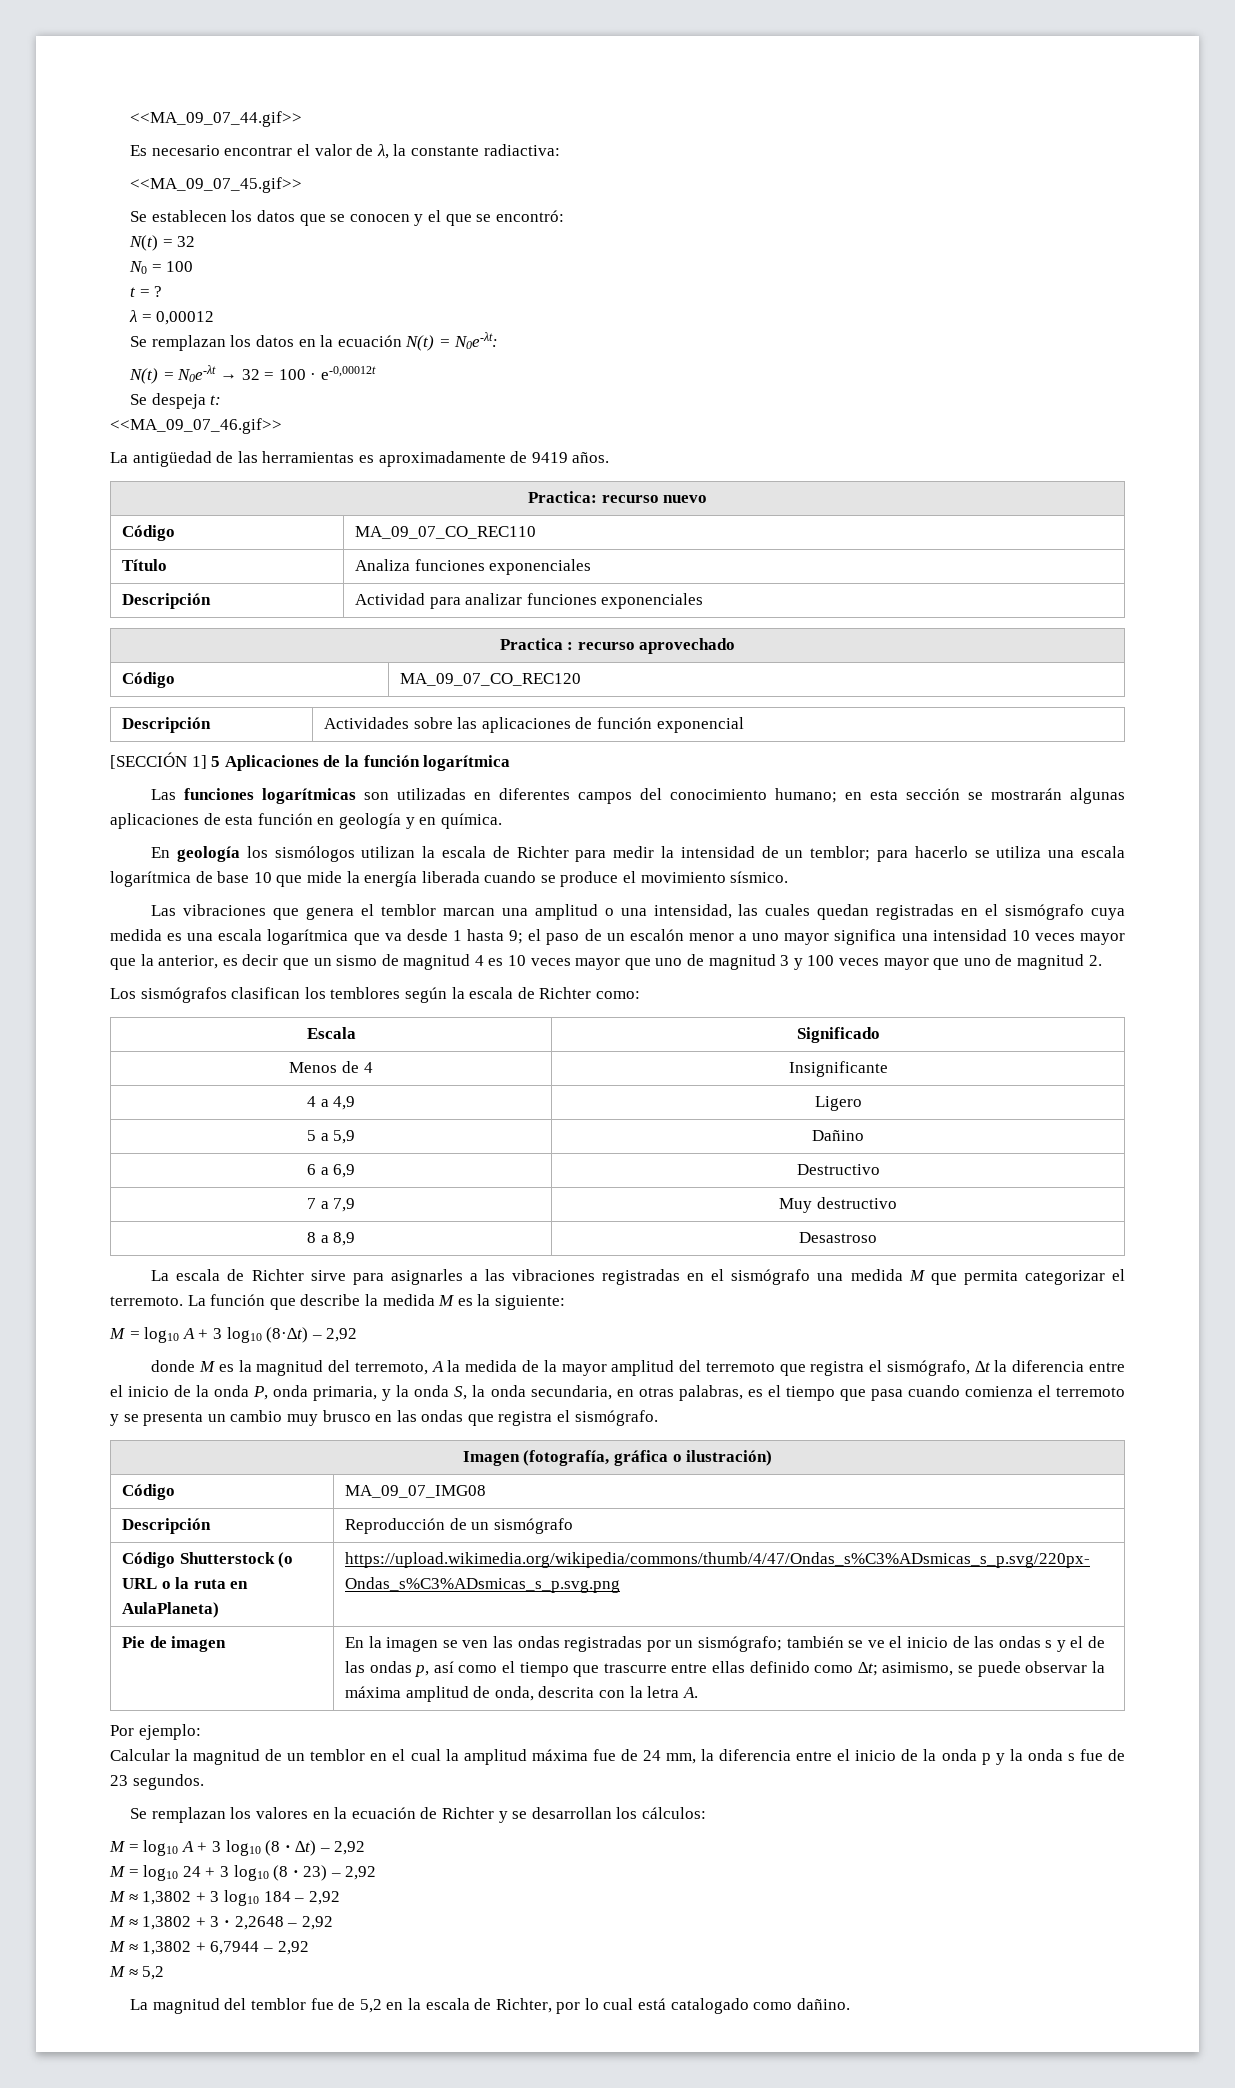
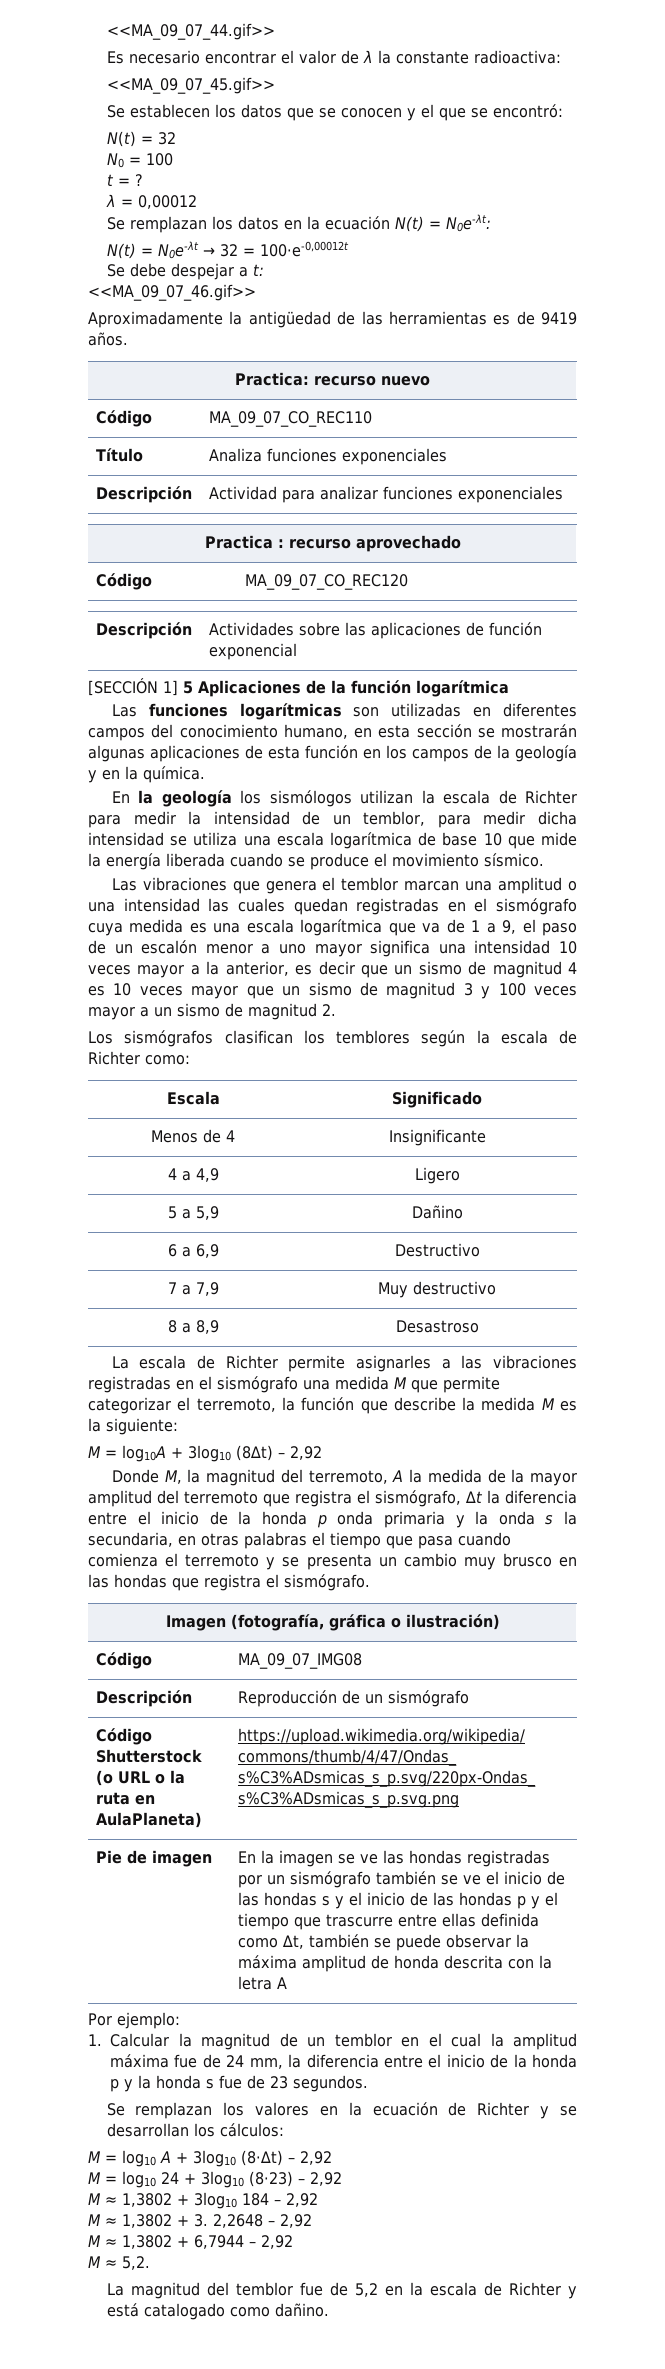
- Es necesario encontrar el valor de λ, la constante radiactiva:
+ Es necesario encontrar el valor de λ la constante radioactiva:
- N(t) = N0e-λt → 32 = 100 · e-0,00012t
- Se despeja t:
+ N(t) = N0e-λt → 32 = 100·e-0,00012t
+ Se debe despejar a t:
- La antigüedad de las herramientas es aproximadamente de 9419 años.
+ Aproximadamente la antigüedad de las herramientas es de 9419 años.
- Las funciones logarítmicas son utilizadas en diferentes campos del conocimiento humano; en esta sección se mostrarán algunas aplicaciones de esta función en geología y en química.
+ Las funciones logarítmicas son utilizadas en diferentes campos del conocimiento humano, en esta sección se mostrarán algunas aplicaciones de esta función en los campos de la geología y en la química.
- En geología los sismólogos utilizan la escala de Richter para medir la intensidad de un temblor; para hacerlo se utiliza una escala logarítmica de base 10 que mide la energía liberada cuando se produce el movimiento sísmico.
+ En la geología los sismólogos utilizan la escala de Richter para medir la intensidad de un temblor, para medir dicha intensidad se utiliza una escala logarítmica de base 10 que mide la energía liberada cuando se produce el movimiento sísmico.
- Las vibraciones que genera el temblor marcan una amplitud o una intensidad, las cuales quedan registradas en el sismógrafo cuya medida es una escala logarítmica que va desde 1 hasta 9; el paso de un escalón menor a uno mayor significa una intensidad 10 veces mayor que la anterior, es decir que un sismo de magnitud 4 es 10 veces mayor que uno de magnitud 3 y 100 veces mayor que uno de magnitud 2.
+ Las vibraciones que genera el temblor marcan una amplitud o una intensidad las cuales quedan registradas en el sismógrafo cuya medida es una escala logarítmica que va de 1 a 9, el paso de un escalón menor a uno mayor significa una intensidad 10 veces mayor a la anterior, es decir que un sismo de magnitud 4 es 10 veces mayor que un sismo de magnitud 3 y 100 veces mayor a un sismo de magnitud 2.
- La escala de Richter sirve para asignarles a las vibraciones registradas en el sismógrafo una medida M que permita categorizar el terremoto. La función que describe la medida M es la siguiente:
+ La escala de Richter permite asignarles a las vibraciones registradas en el sismógrafo una medida M que permite categorizar el terremoto, la función que describe la medida M es la siguiente:
- M = log10 A + 3 log10 (8·∆t) – 2,92
- donde M es la magnitud del terremoto, A la medida de la mayor amplitud del terremoto que registra el sismógrafo, ∆t la diferencia entre el inicio de la onda P, onda primaria, y la onda S, la onda secundaria, en otras palabras, es el tiempo que pasa cuando comienza el terremoto y se presenta un cambio muy brusco en las ondas que registra el sismógrafo.
+ M = log10A + 3log10 (8∆t) – 2,92
+ Donde M, la magnitud del terremoto, A la medida de la mayor amplitud del terremoto que registra el sismógrafo, ∆t la diferencia entre el inicio de la honda p onda primaria y la onda s la secundaria, en otras palabras el tiempo que pasa cuando comienza el terremoto y se presenta un cambio muy brusco en las hondas que registra el sismógrafo.
- En la imagen se ven las ondas registradas por un sismógrafo; también se ve el inicio de las ondas s y el de las ondas p, así como el tiempo que trascurre entre ellas definido como ∆t; asimismo, se puede observar la máxima amplitud de onda, descrita con la letra A.
+ En la imagen se ve las hondas registradas por un sismógrafo también se ve el inicio de las hondas s y el inicio de las hondas p y el tiempo que trascurre entre ellas definida como ∆t, también se puede observar la máxima amplitud de honda descrita con la letra A
- Calcular la magnitud de un temblor en el cual la amplitud máxima fue de 24 mm, la diferencia entre el inicio de la onda p y la onda s fue de 23 segundos.
+ 1. Calcular la magnitud de un temblor en el cual la amplitud máxima fue de 24 mm, la diferencia entre el inicio de la honda p y la honda s fue de 23 segundos.
- M = log10 A + 3 log10 (8 · ∆t) – 2,92
+ M = log10 A + 3log10 (8·∆t) – 2,92
- M = log10 24 + 3 log10 (8 · 23) – 2,92
- M ≈ 1,3802 + 3 log10 184 – 2,92
+ M = log10 24 + 3log10 (8·23) – 2,92
+ M ≈ 1,3802 + 3log10 184 – 2,92
- M ≈ 1,3802 + 3 · 2,2648 – 2,92
+ M ≈ 1,3802 + 3. 2,2648 – 2,92
- M ≈ 5,2
+ M ≈ 5,2.
- La magnitud del temblor fue de 5,2 en la escala de Richter, por lo cual está catalogado como dañino.
+ La magnitud del temblor fue de 5,2 en la escala de Richter y está catalogado como dañino.

